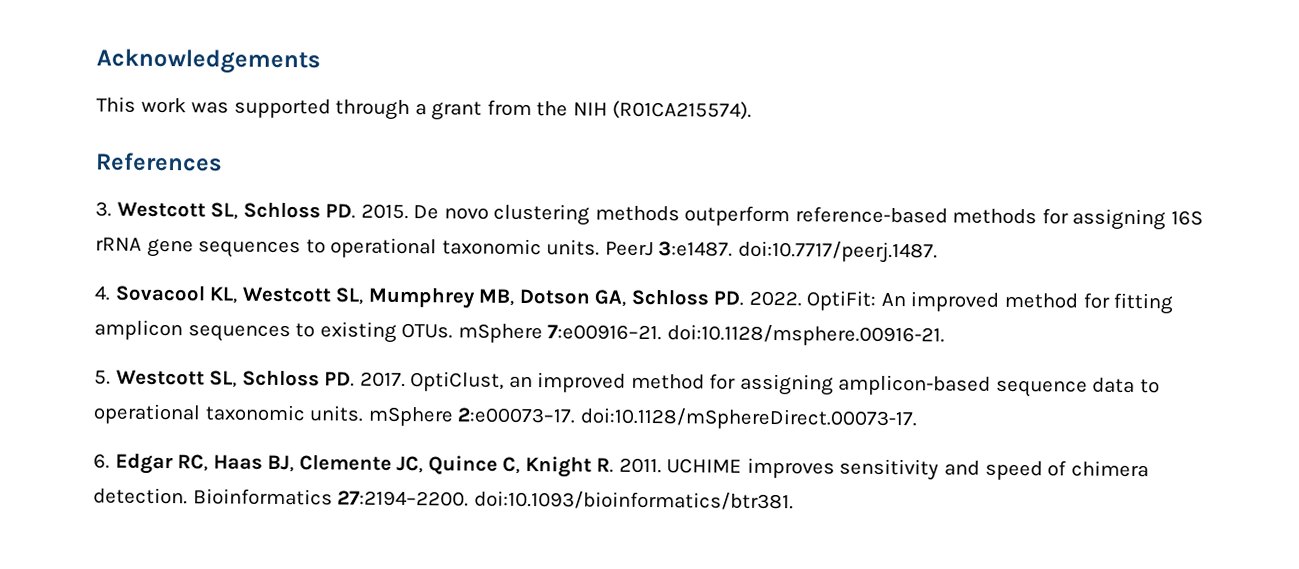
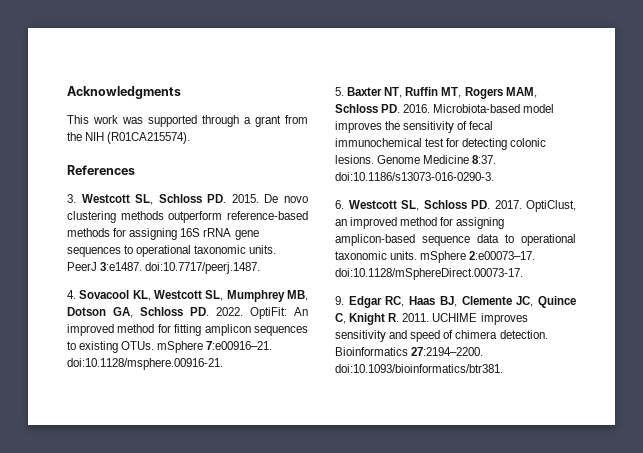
- Acknowledgements
+ Acknowledgments
- 5. Westcott SL, Schloss PD. 2017.
+ 5. Baxter NT, Ruffin MT, Rogers MAM, Schloss PD. 2016. Microbiota-based model improves the sensitivity of fecal immunochemical test for detecting colonic lesions. Genome Medicine 8:37. doi:10.1186/s13073-016-0290-3.
+ 6. Westcott SL, Schloss PD. 2017.
- 6. Edgar RC, Haas BJ, Clemente JC, Quince C, Knight R. 2011.
+ 9. Edgar RC, Haas BJ, Clemente JC, Quince C, Knight R. 2011.

